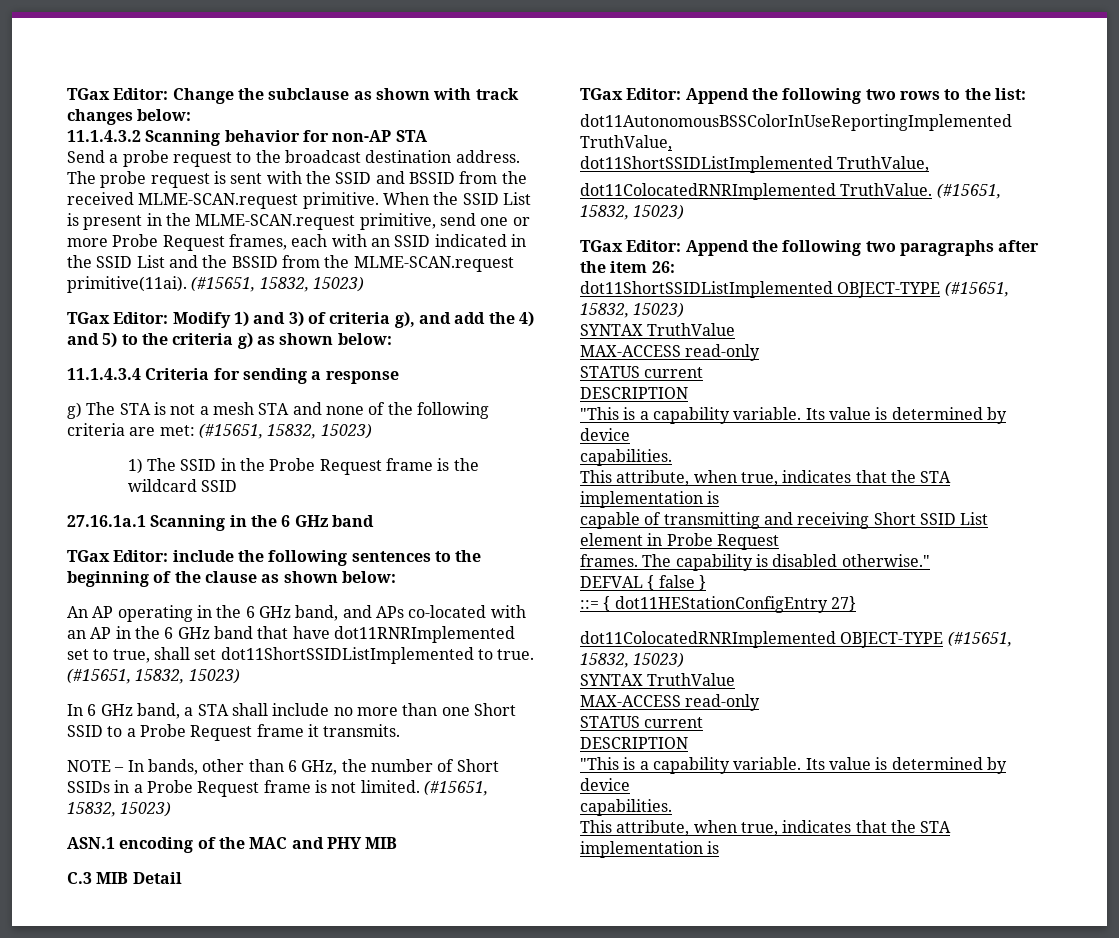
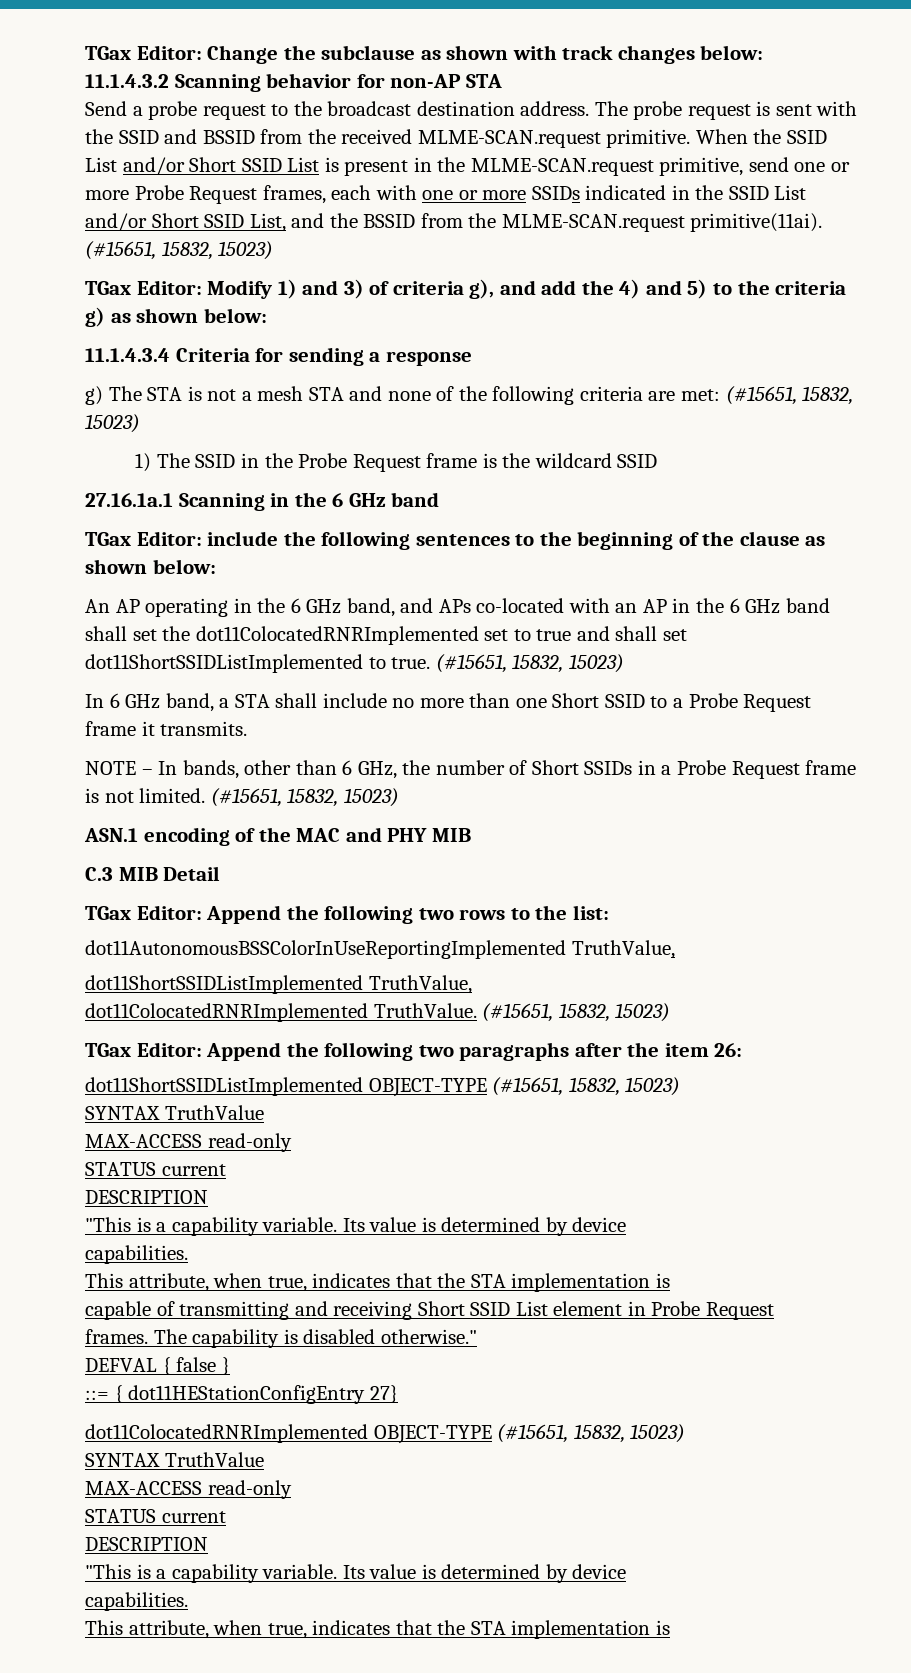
- When the SSID List is present in the MLME-SCAN.request primitive, send one or more Probe Request frames, each with an SSID indicated in the SSID List and the BSSID from the MLME-SCAN.request primitive(11ai).
+ When the SSID List and/or Short SSID List is present in the MLME-SCAN.request primitive, send one or more Probe Request frames, each with one or more SSIDs indicated in the SSID List and/or Short SSID List, and the BSSID from the MLME-SCAN.request primitive(11ai).
- An AP operating in the 6 GHz band, and APs co-located with an AP in the 6 GHz band that have dot11RNRImplemented set to true, shall set dot11ShortSSIDListImplemented to true.
+ An AP operating in the 6 GHz band, and APs co-located with an AP in the 6 GHz band shall set the dot11ColocatedRNRImplemented set to true and shall set dot11ShortSSIDListImplemented to true.

